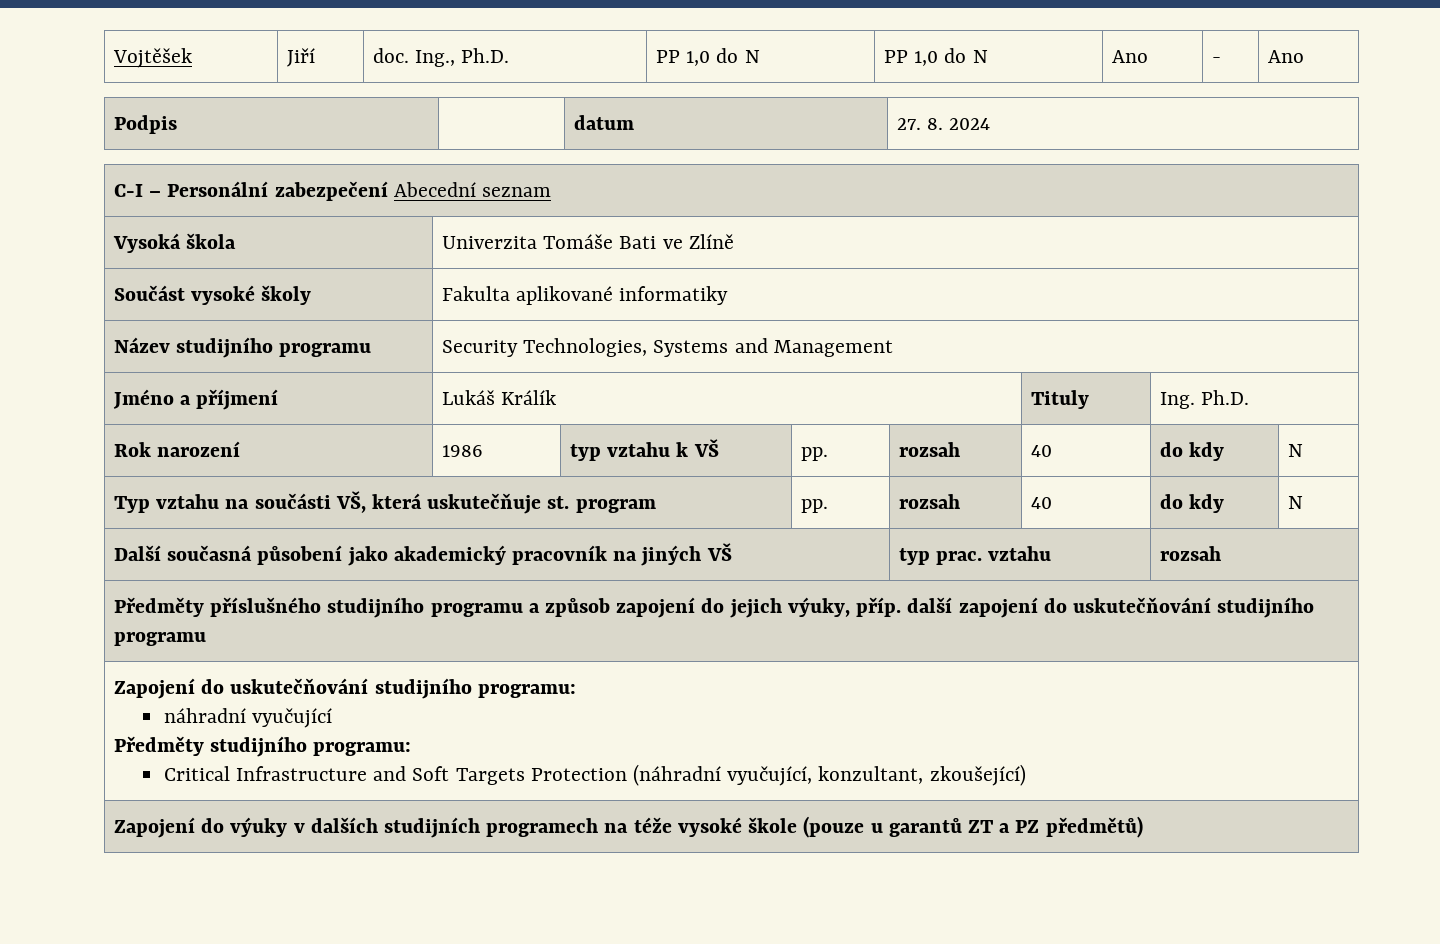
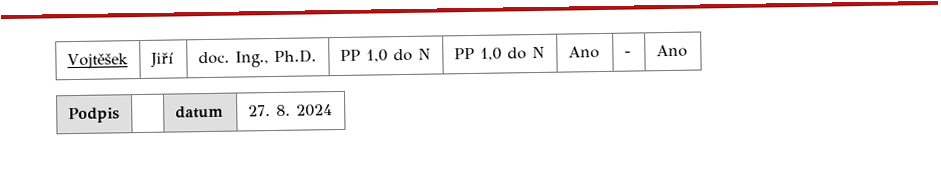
- C-I – Personální zabezpečení Abecední seznam
- Vysoká škola | Univerzita Tomáše Bati ve Zlíně
- Součást vysoké školy | Fakulta aplikované informatiky
- Název studijního programu | Security Technologies, Systems and Management
- Jméno a příjmení | Lukáš Králík | Tituly | Ing. Ph.D.
- Rok narození | 1986 | typ vztahu k VŠ | pp. | rozsah | 40 | do kdy | N
- Typ vztahu na součásti VŠ, která uskutečňuje st. program | pp. | rozsah | 40 | do kdy | N
- Další současná působení jako akademický pracovník na jiných VŠ | typ prac. vztahu | rozsah
- Předměty příslušného studijního programu a způsob zapojení do jejich výuky, příp. další zapojení do uskutečňování studijního programu
- Zapojení do uskutečňování studijního programu:
- náhradní vyučující
- Předměty studijního programu:
- Critical Infrastructure and Soft Targets Protection (náhradní vyučující, konzultant, zkoušející)
- Zapojení do výuky v dalších studijních programech na téže vysoké škole (pouze u garantů ZT a PZ předmětů)

